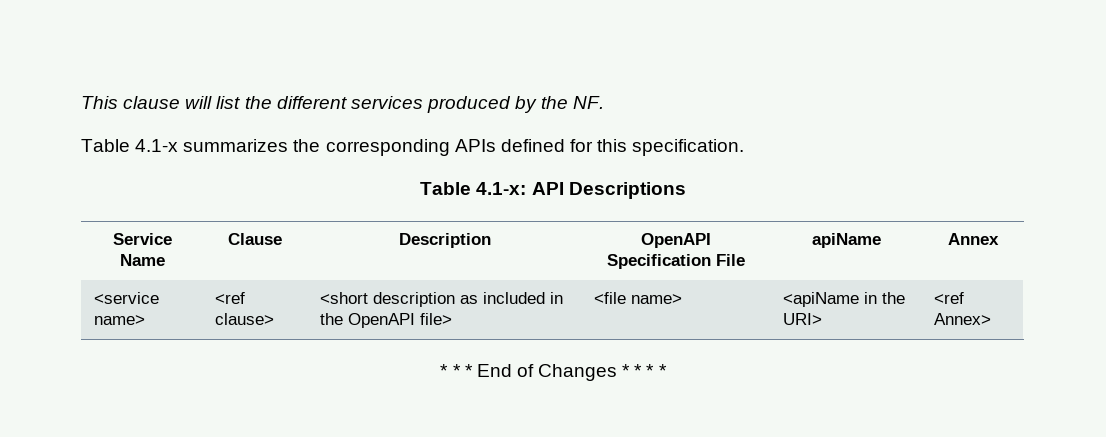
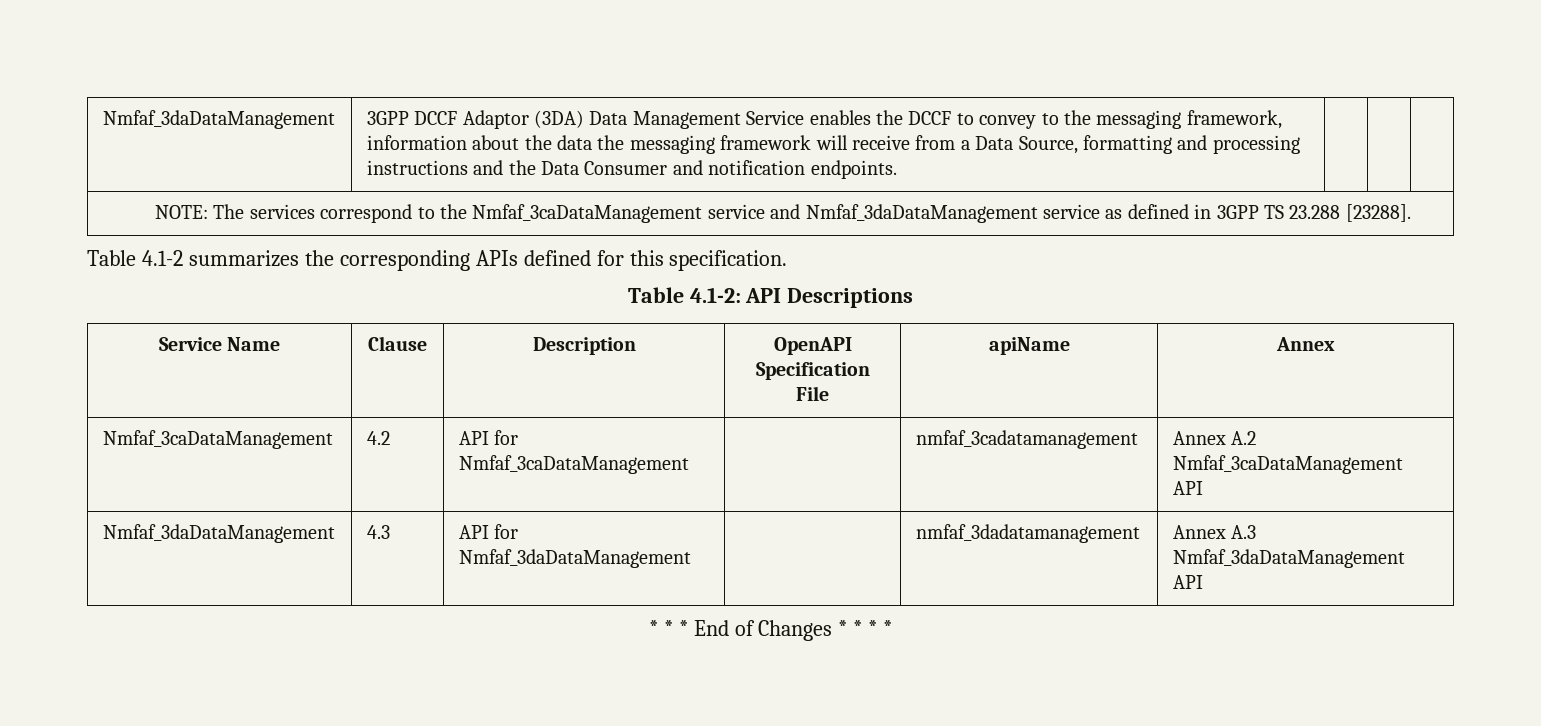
- This clause will list the different services produced by the NF.
- Table 4.1-x summarizes the corresponding APIs defined for this specification.
+ Nmfaf_3daDataManagement | 3GPP DCCF Adaptor (3DA) Data Management Service enables the DCCF to convey to the messaging framework, information about the data the messaging framework will receive from a Data Source, formatting and processing instructions and the Data Consumer and notification endpoints. | | |
+ NOTE: The services correspond to the Nmfaf_3caDataManagement service and Nmfaf_3daDataManagement service as defined in 3GPP TS 23.288 [23288].
+ Table 4.1-2 summarizes the corresponding APIs defined for this specification.
- Table 4.1-x: API Descriptions
+ Table 4.1-2: API Descriptions
- <service name> | <ref clause> | <short description as included in the OpenAPI file> | <file name> | <apiName in the URI> | <ref Annex>
+ Nmfaf_3caDataManagement | 4.2 | API for Nmfaf_3caDataManagement | | nmfaf_3cadatamanagement | Annex A.2 Nmfaf_3caDataManagement API
+ Nmfaf_3daDataManagement | 4.3 | API for Nmfaf_3daDataManagement | | nmfaf_3dadatamanagement | Annex A.3 Nmfaf_3daDataManagement API

